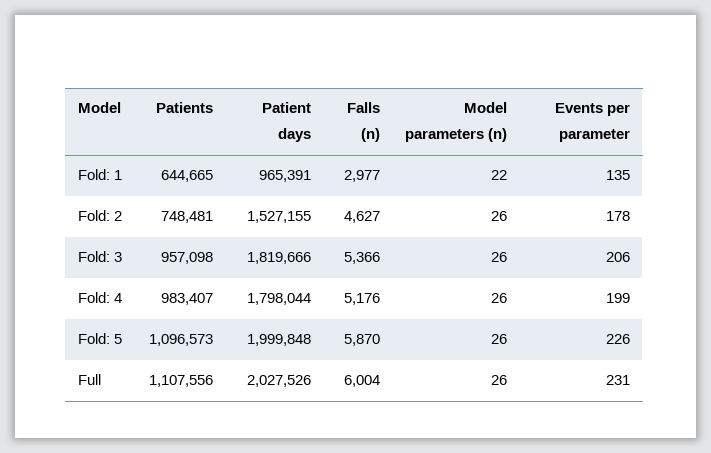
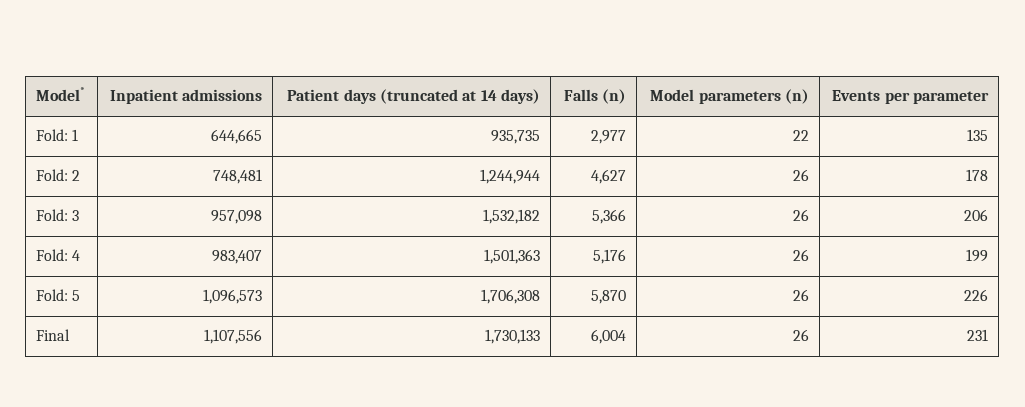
- Model | Patients | Patient days | Falls (n) | Model parameters (n) | Events per parameter
+ Model* | Inpatient admissions | Patient days (truncated at 14 days) | Falls (n) | Model parameters (n) | Events per parameter
- Fold: 1 | 644,665 | 965,391 | 2,977 | 22 | 135
+ Fold: 1 | 644,665 | 935,735 | 2,977 | 22 | 135
- Fold: 2 | 748,481 | 1,527,155 | 4,627 | 26 | 178
+ Fold: 2 | 748,481 | 1,244,944 | 4,627 | 26 | 178
- Fold: 3 | 957,098 | 1,819,666 | 5,366 | 26 | 206
+ Fold: 3 | 957,098 | 1,532,182 | 5,366 | 26 | 206
- Fold: 4 | 983,407 | 1,798,044 | 5,176 | 26 | 199
+ Fold: 4 | 983,407 | 1,501,363 | 5,176 | 26 | 199
- Fold: 5 | 1,096,573 | 1,999,848 | 5,870 | 26 | 226
+ Fold: 5 | 1,096,573 | 1,706,308 | 5,870 | 26 | 226
- Full | 1,107,556 | 2,027,526 | 6,004 | 26 | 231
+ Final | 1,107,556 | 1,730,133 | 6,004 | 26 | 231

